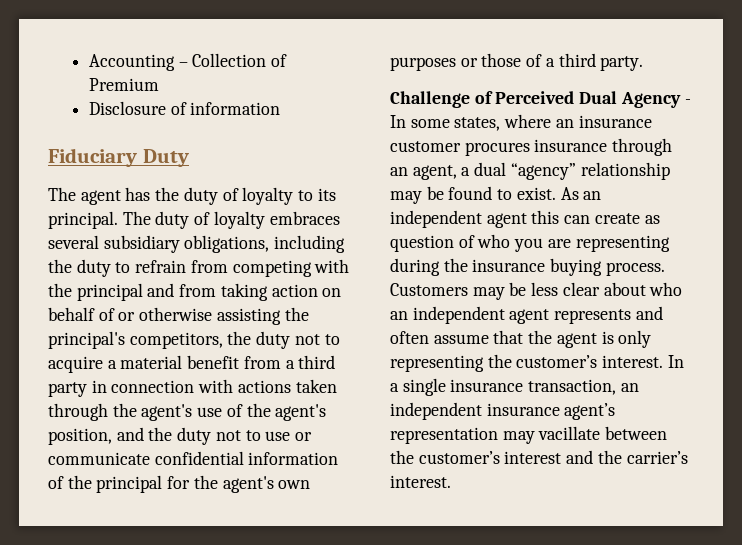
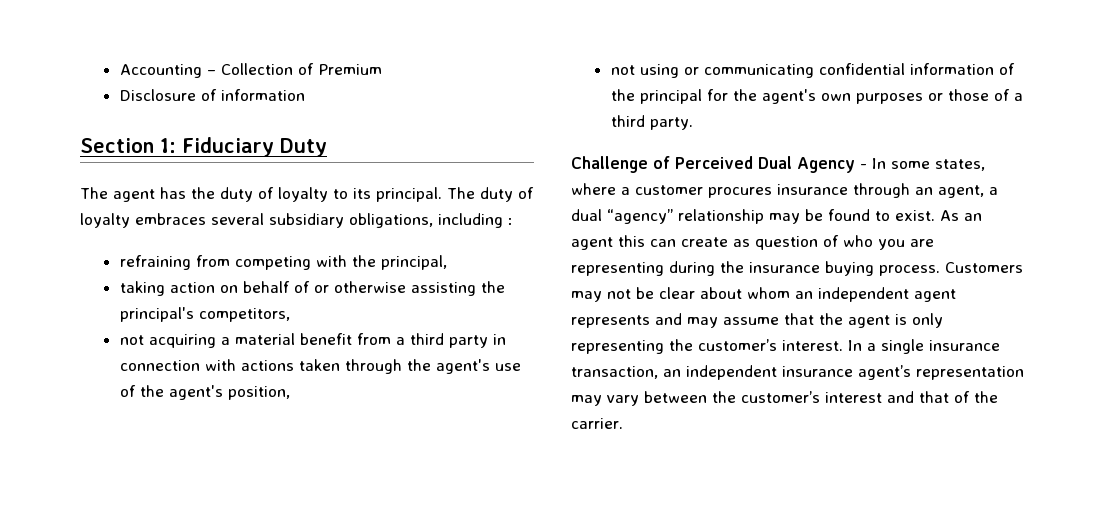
- Fiduciary Duty
+ Section 1: Fiduciary Duty
- The duty of loyalty embraces several subsidiary obligations, including the duty to refrain from competing with the principal and from taking action on behalf of or otherwise assisting the principal's competitors, the duty not to acquire a material benefit from a third party in connection with actions taken through the agent's use of the agent's position, and the duty not to use or communicate confidential information of the principal for the agent's own purposes or those of a third party.
+ The duty of loyalty embraces several subsidiary obligations, including :
+ refraining from competing with the principal,
+ taking action on behalf of or otherwise assisting the principal's competitors,
+ not acquiring a material benefit from a third party in connection with actions taken through the agent's use of the agent's position,
+ not using or communicating confidential information of the principal for the agent's own purposes or those of a third party.
- Challenge of Perceived Dual Agency - In some states, where an insurance customer procures insurance through an agent, a dual “agency” relationship may be found to exist.
+ Challenge of Perceived Dual Agency - In some states, where a customer procures insurance through an agent, a dual “agency” relationship may be found to exist.
- As an independent agent this can create as question of who you are representing during the insurance buying process.
+ As an agent this can create as question of who you are representing during the insurance buying process.
- Customers may be less clear about who an independent agent represents and often assume that the agent is only representing the customer’s interest.
+ Customers may not be clear about whom an independent agent represents and may assume that the agent is only representing the customer’s interest.
- In a single insurance transaction, an independent insurance agent’s representation may vacillate between the customer’s interest and the carrier’s interest.
+ In a single insurance transaction, an independent insurance agent’s representation may vary between the customer’s interest and that of the carrier.

